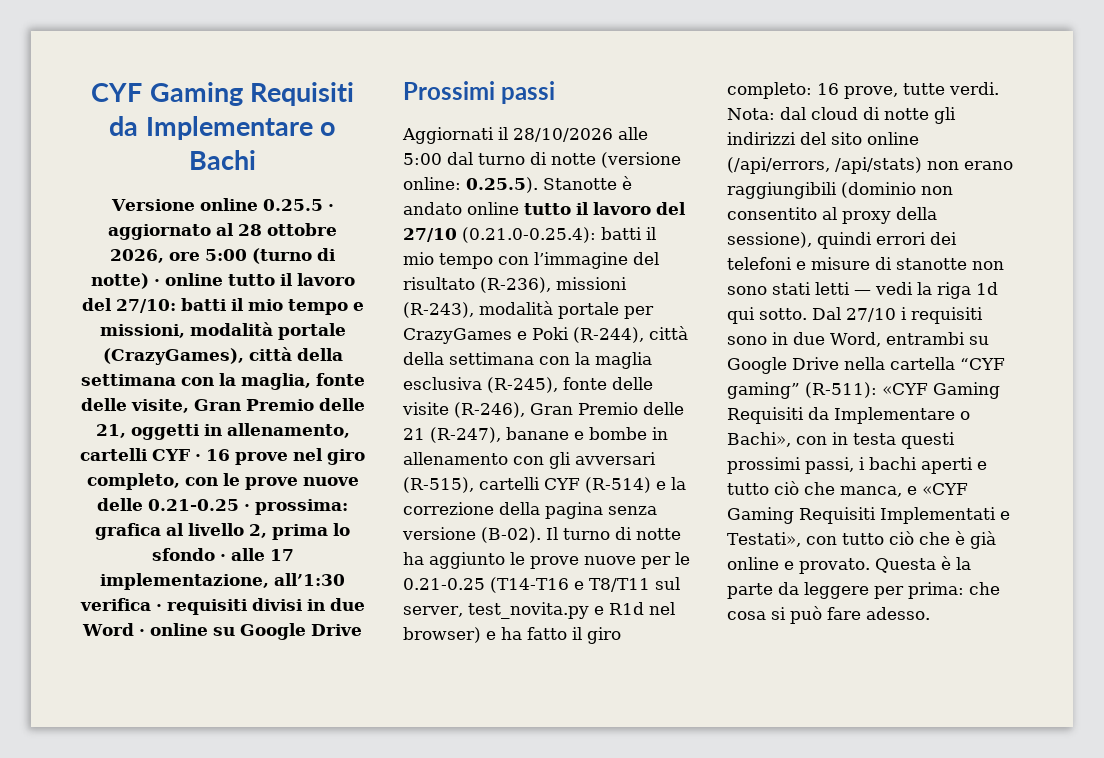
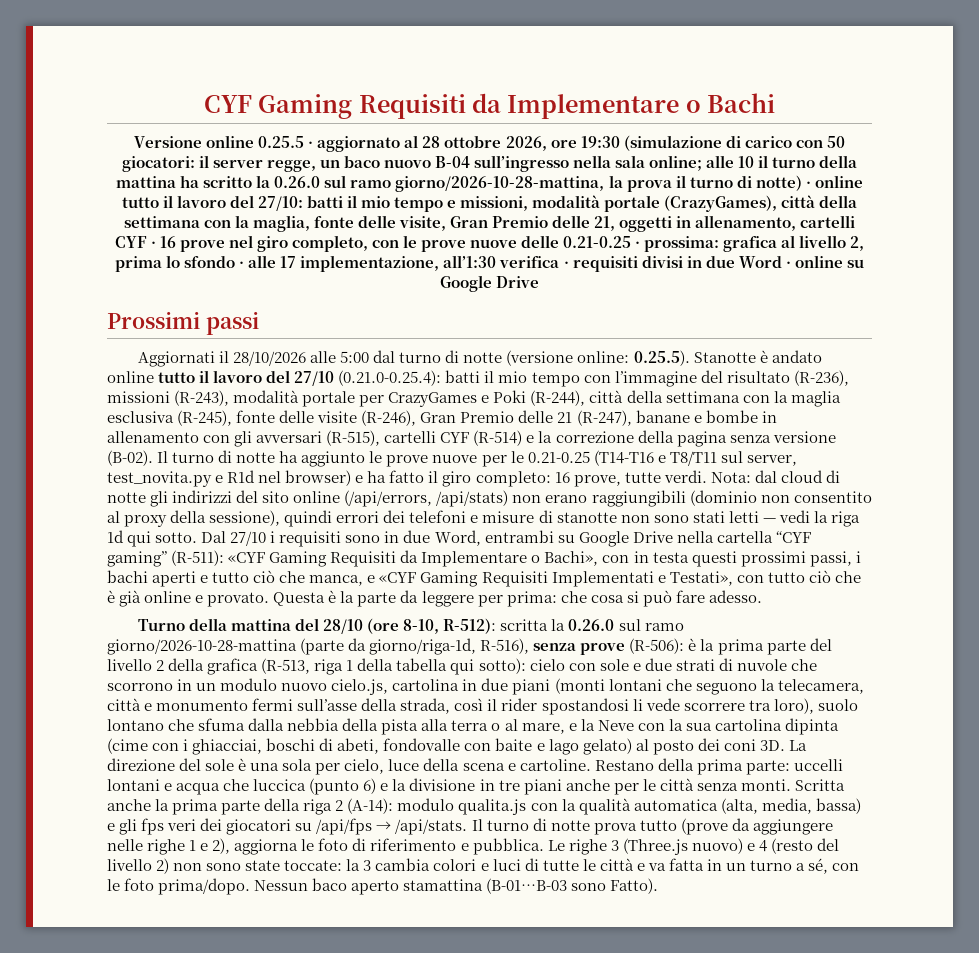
- Versione online 0.25.5 · aggiornato al 28 ottobre 2026, ore 5:00 (turno di notte) · online tutto il lavoro del 27/10:
+ Versione online 0.25.5 · aggiornato al 28 ottobre 2026, ore 19:30 (simulazione di carico con 50 giocatori: il server regge, un baco nuovo B-04 sull’ingresso nella sala online; alle 10 il turno della mattina ha scritto la 0.26.0 sul ramo giorno/2026-10-28-mattina, la prova il turno di notte) · online tutto il lavoro del 27/10:
+ Turno della mattina del 28/10 (ore 8-10, R-512): scritta la 0.26.0 sul ramo giorno/2026-10-28-mattina (parte da giorno/riga-1d, R-516), senza prove (R-506): è la prima parte del livello 2 della grafica (R-513, riga 1 della tabella qui sotto): cielo con sole e due strati di nuvole che scorrono in un modulo nuovo cielo.js, cartolina in due piani (monti lontani che seguono la telecamera, città e monumento fermi sull’asse della strada, così il rider spostandosi li vede scorrere tra loro), suolo lontano che sfuma dalla nebbia della pista alla terra o al mare, e la Neve con la sua cartolina dipinta (cime con i ghiacciai, boschi di abeti, fondovalle con baite e lago gelato) al posto dei coni 3D. La direzione del sole è una sola per cielo, luce della scena e cartoline. Restano della prima parte: uccelli lontani e acqua che luccica (punto 6) e la divisione in tre piani anche per le città senza monti. Scritta anche la prima parte della riga 2 (A-14): modulo qualita.js con la qualità automatica (alta, media, bassa) e gli fps veri dei giocatori su /api/fps → /api/stats. Il turno di notte prova tutto (prove da aggiungere nelle righe 1 e 2), aggiorna le foto di riferimento e pubblica. Le righe 3 (Three.js nuovo) e 4 (resto del livello 2) non sono state toccate: la 3 cambia colori e luci di tutte le città e va fatta in un turno a sé, con le foto prima/dopo. Nessun baco aperto stamattina (B-01…B-03 sono Fatto).

